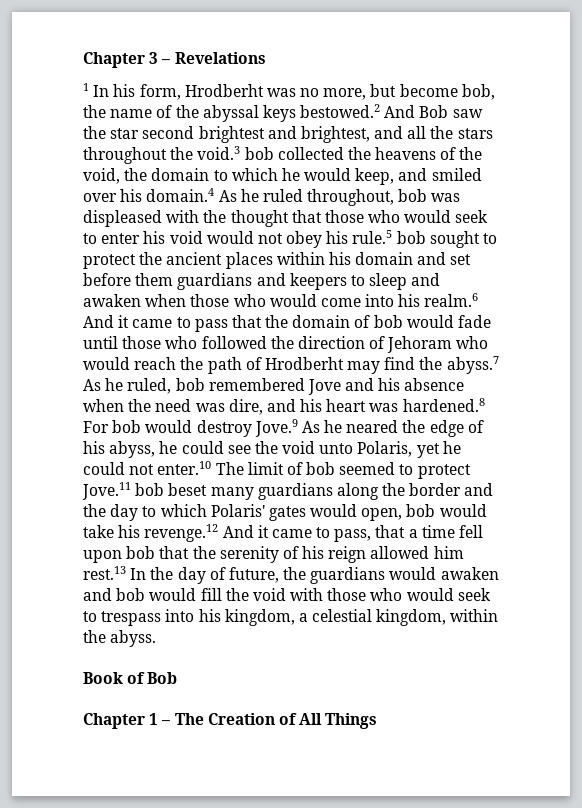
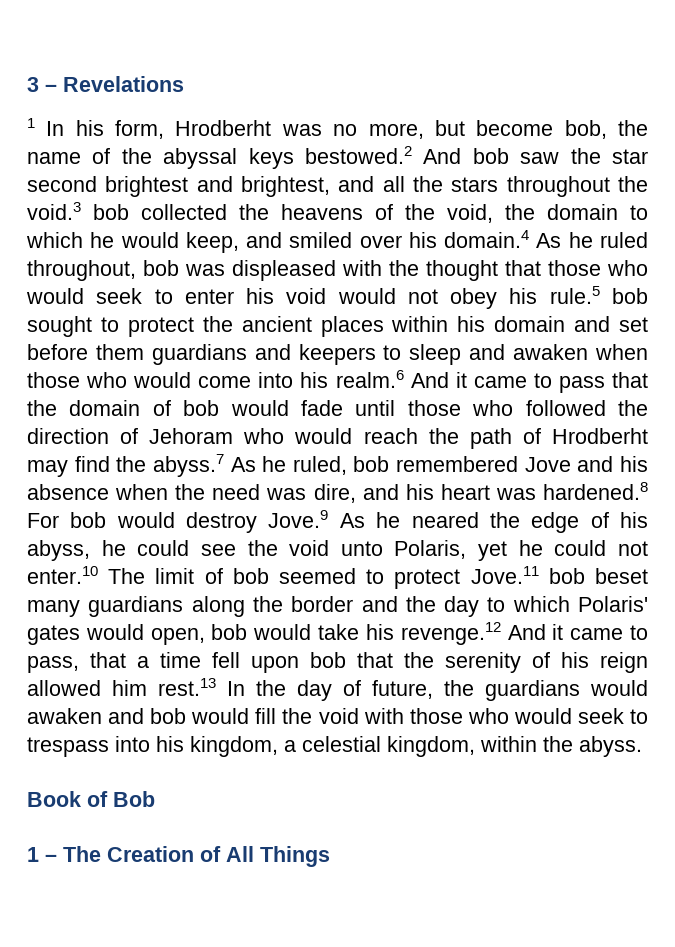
- Chapter 3 – Revelations
+ 3 – Revelations
- 1 In his form, Hrodberht was no more, but become bob, the name of the abyssal keys bestowed.2 And Bob saw the star second brightest and brightest, and all the stars throughout the void.3 bob collected the heavens of the void, the domain to which he would keep, and smiled over his domain.4 As he ruled throughout, bob was displeased with the thought that those who would seek to enter his void would not obey his rule.5 bob sought to protect the ancient places within his domain and set before them guardians and keepers to sleep and awaken when those who would come into his realm.6 And it came to pass that the domain of bob would fade until those who followed the direction of Jehoram who would reach the path of Hrodberht may find the abyss.7 As he ruled, bob remembered Jove and his absence when the need was dire, and his heart was hardened.8 For bob would destroy Jove.9 As he neared the edge of his abyss, he could see the void unto Polaris, yet he could not enter.10 The limit of bob seemed to protect Jove.11 bob beset many guardians along the border and the day to which Polaris' gates would open, bob would take his revenge.12 And it came to pass, that a time fell upon bob that the serenity of his reign allowed him rest.13 In the day of future, the guardians would awaken and bob would fill the void with those who would seek to trespass into his kingdom, a celestial kingdom, within the abyss.
+ 1 In his form, Hrodberht was no more, but become bob, the name of the abyssal keys bestowed.2 And bob saw the star second brightest and brightest, and all the stars throughout the void.3 bob collected the heavens of the void, the domain to which he would keep, and smiled over his domain.4 As he ruled throughout, bob was displeased with the thought that those who would seek to enter his void would not obey his rule.5 bob sought to protect the ancient places within his domain and set before them guardians and keepers to sleep and awaken when those who would come into his realm.6 And it came to pass that the domain of bob would fade until those who followed the direction of Jehoram who would reach the path of Hrodberht may find the abyss.7 As he ruled, bob remembered Jove and his absence when the need was dire, and his heart was hardened.8 For bob would destroy Jove.9 As he neared the edge of his abyss, he could see the void unto Polaris, yet he could not enter.10 The limit of bob seemed to protect Jove.11 bob beset many guardians along the border and the day to which Polaris' gates would open, bob would take his revenge.12 And it came to pass, that a time fell upon bob that the serenity of his reign allowed him rest.13 In the day of future, the guardians would awaken and bob would fill the void with those who would seek to trespass into his kingdom, a celestial kingdom, within the abyss.
- Chapter 1 – The Creation of All Things
+ 1 – The Creation of All Things

